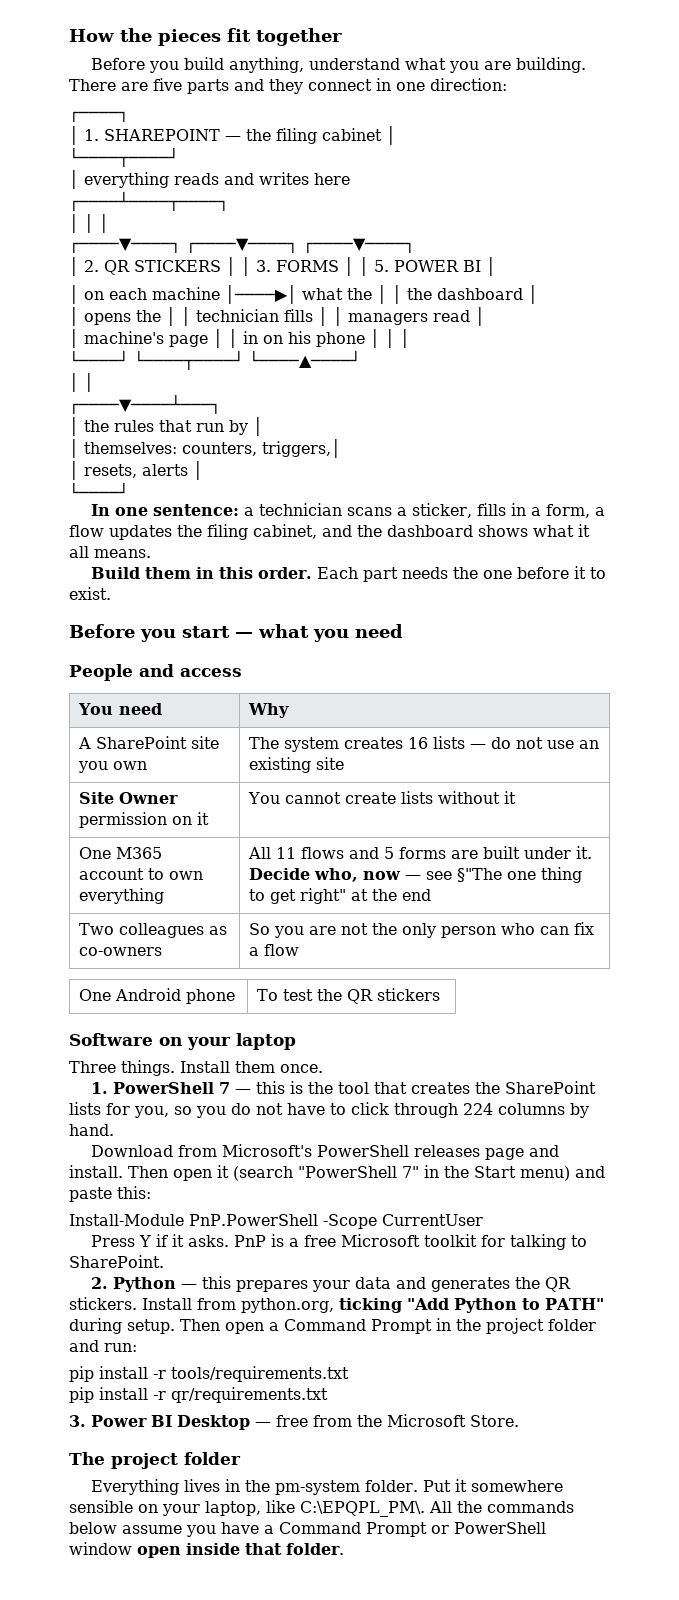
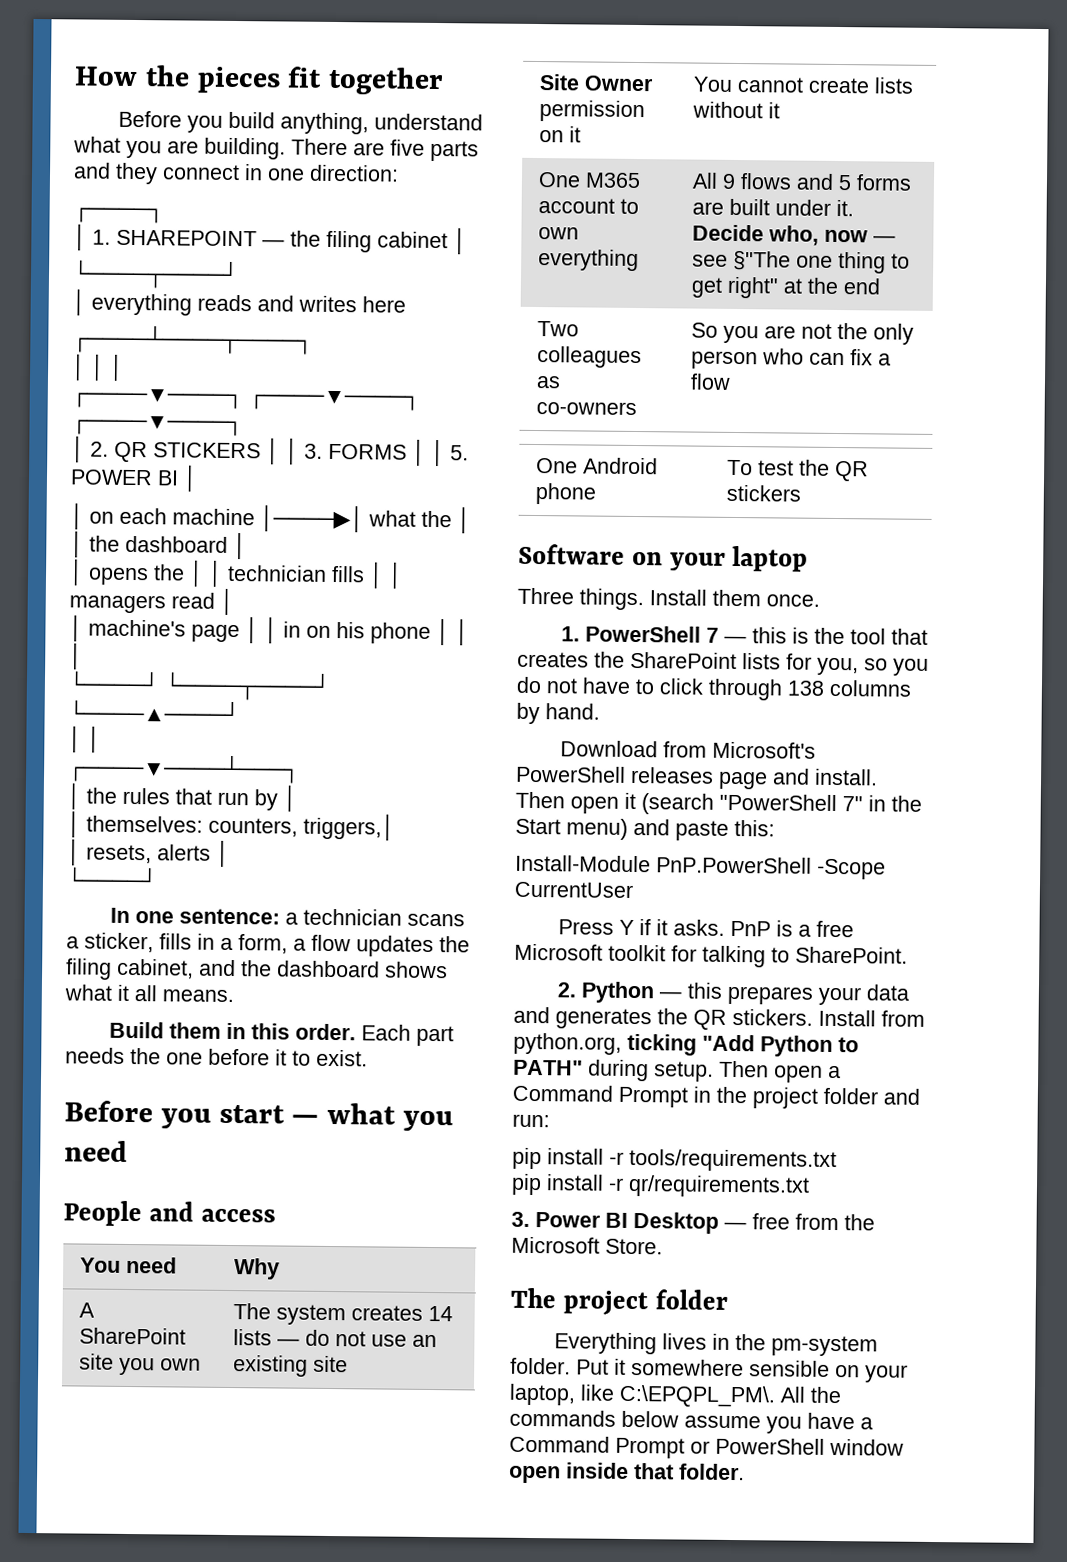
- A SharePoint site you own | The system creates 16 lists — do not use an existing site
+ A SharePoint site you own | The system creates 14 lists — do not use an existing site
- One M365 account to own everything | All 11 flows and 5 forms are built under it. Decide who, now — see §"The one thing to get right" at the end
+ One M365 account to own everything | All 9 flows and 5 forms are built under it. Decide who, now — see §"The one thing to get right" at the end
- 1. PowerShell 7 — this is the tool that creates the SharePoint lists for you, so you do not have to click through 224 columns by hand.
+ 1. PowerShell 7 — this is the tool that creates the SharePoint lists for you, so you do not have to click through 138 columns by hand.

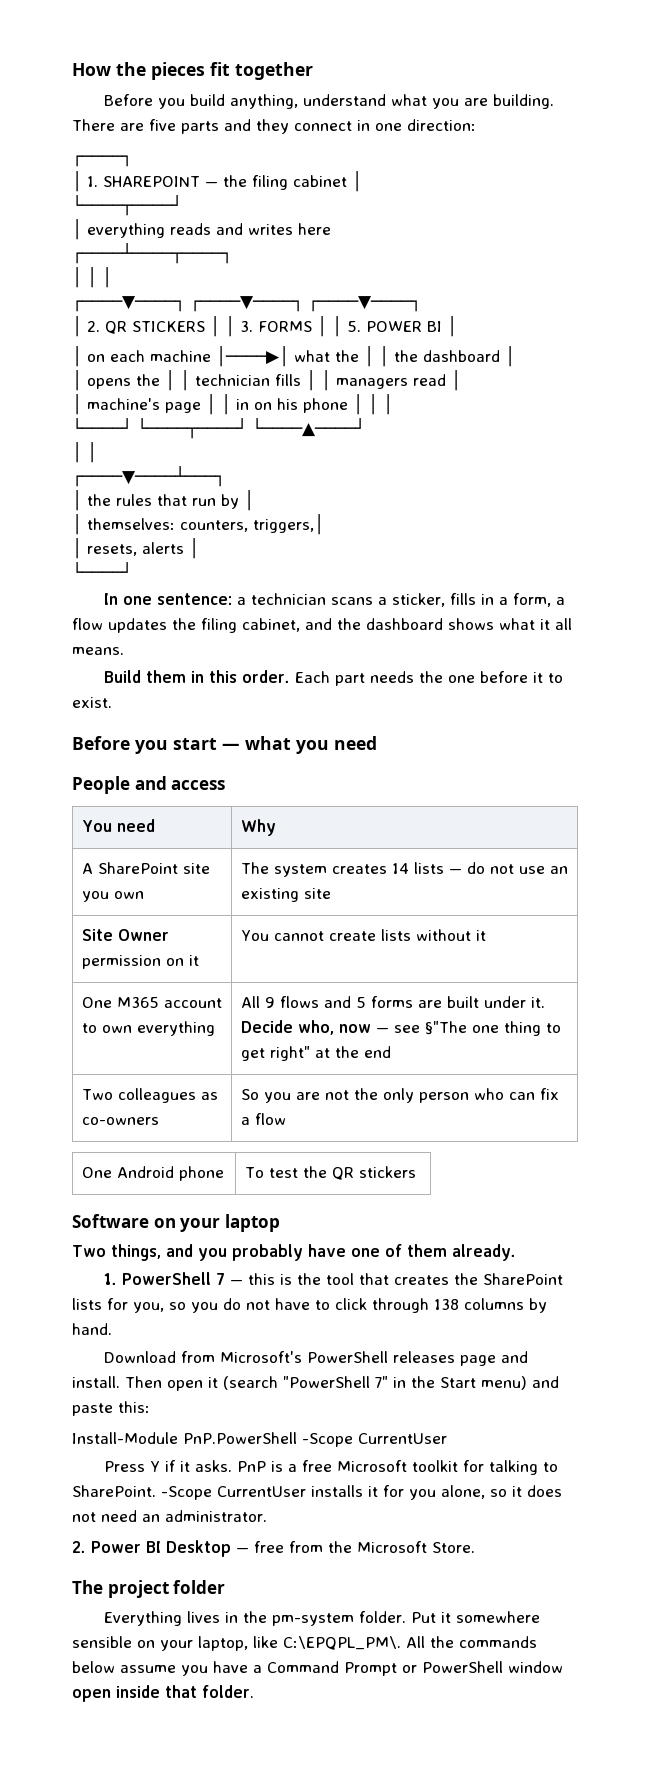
- Three things. Install them once.
+ Two things, and you probably have one of them already.
- PnP is a free Microsoft toolkit for talking to SharePoint.
- 2. Python — this prepares your data and generates the QR stickers. Install from python.org, ticking "Add Python to PATH" during setup. Then open a Command Prompt in the project folder and run:
- pip install -r tools/requirements.txt
- pip install -r qr/requirements.txt
- 3. Power BI Desktop — free from the Microsoft Store.
+ PnP is a free Microsoft toolkit for talking to SharePoint. -Scope CurrentUser installs it for you alone, so it does not need an administrator.
+ 2. Power BI Desktop — free from the Microsoft Store.

